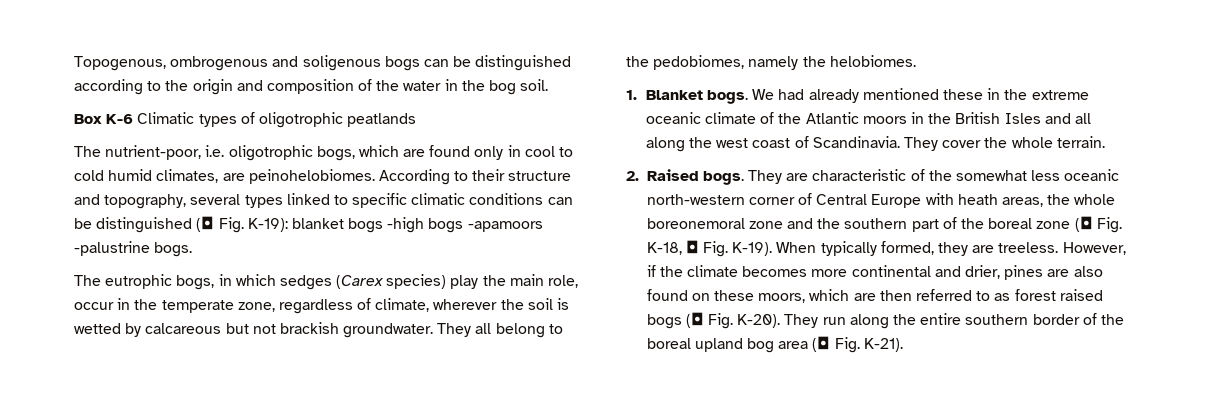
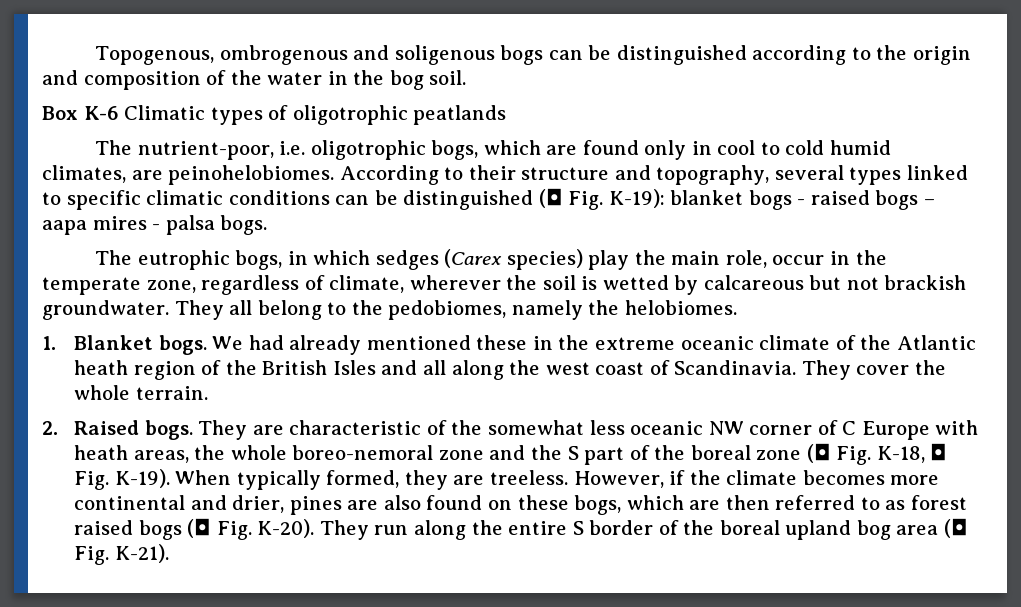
- According to their structure and topography, several types linked to specific climatic conditions can be distinguished (◘ Fig. K-19): blanket bogs -high bogs -apamoors -palustrine bogs.
+ According to their structure and topography, several types linked to specific climatic conditions can be distinguished (◘ Fig. K-19): blanket bogs - raised bogs – aapa mires - palsa bogs.
- We had already mentioned these in the extreme oceanic climate of the Atlantic moors in the British Isles and all along the west coast of Scandinavia.
+ We had already mentioned these in the extreme oceanic climate of the Atlantic heath region of the British Isles and all along the west coast of Scandinavia.
- They are characteristic of the somewhat less oceanic north-western corner of Central Europe with heath areas, the whole boreonemoral zone and the southern part of the boreal zone (◘ Fig. K-18, ◘ Fig. K-19).
+ They are characteristic of the somewhat less oceanic NW corner of C Europe with heath areas, the whole boreo-nemoral zone and the S part of the boreal zone (◘ Fig. K-18, ◘ Fig. K-19).
- However, if the climate becomes more continental and drier, pines are also found on these moors, which are then referred to as forest raised bogs (◘ Fig. K-20).
+ However, if the climate becomes more continental and drier, pines are also found on these bogs, which are then referred to as forest raised bogs (◘ Fig. K-20).
- They run along the entire southern border of the boreal upland bog area (◘ Fig. K-21).
+ They run along the entire S border of the boreal upland bog area (◘ Fig. K-21).

